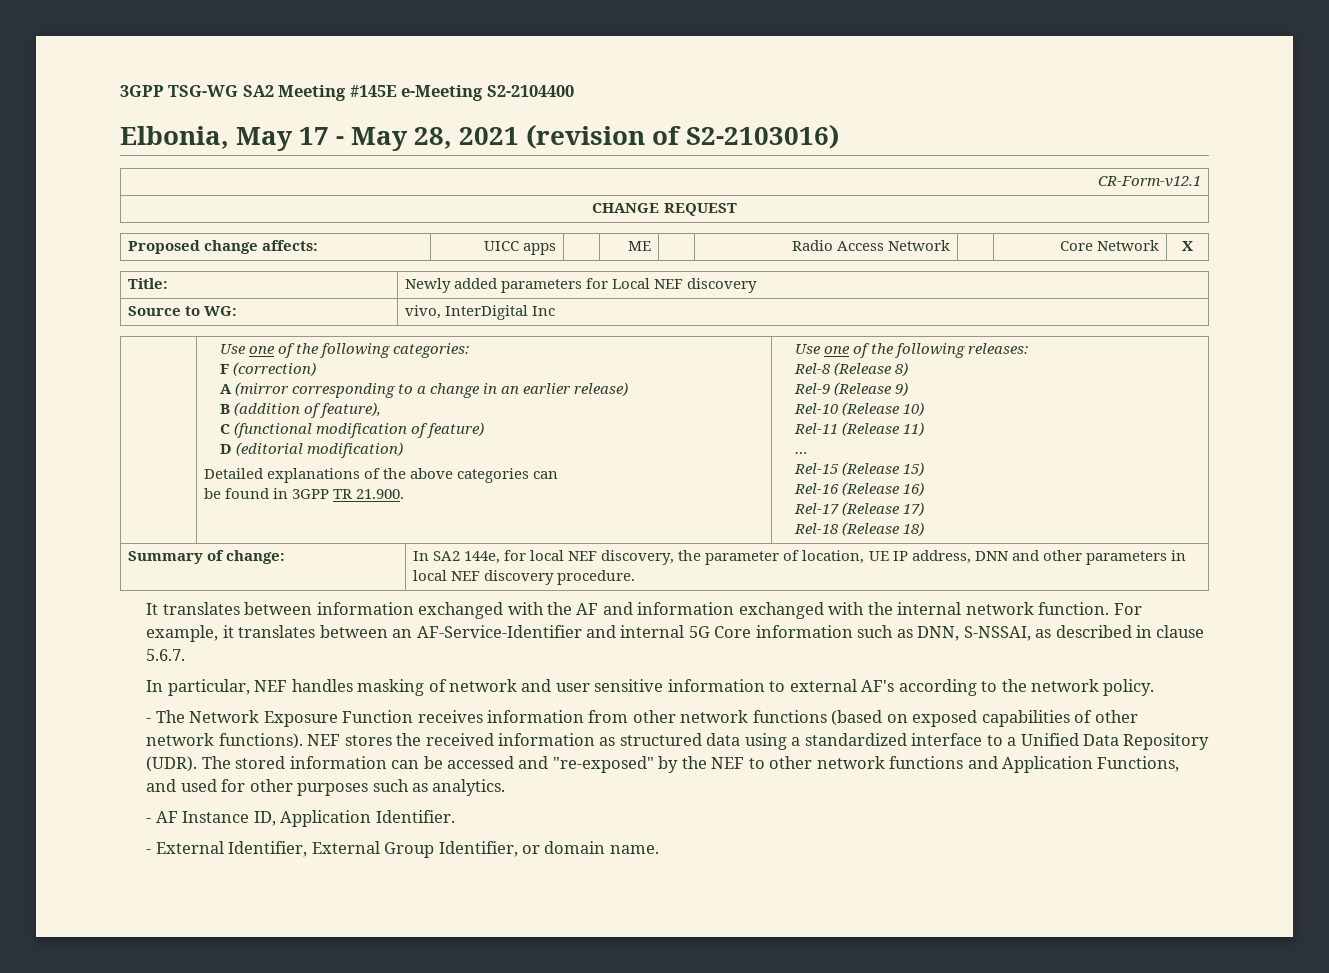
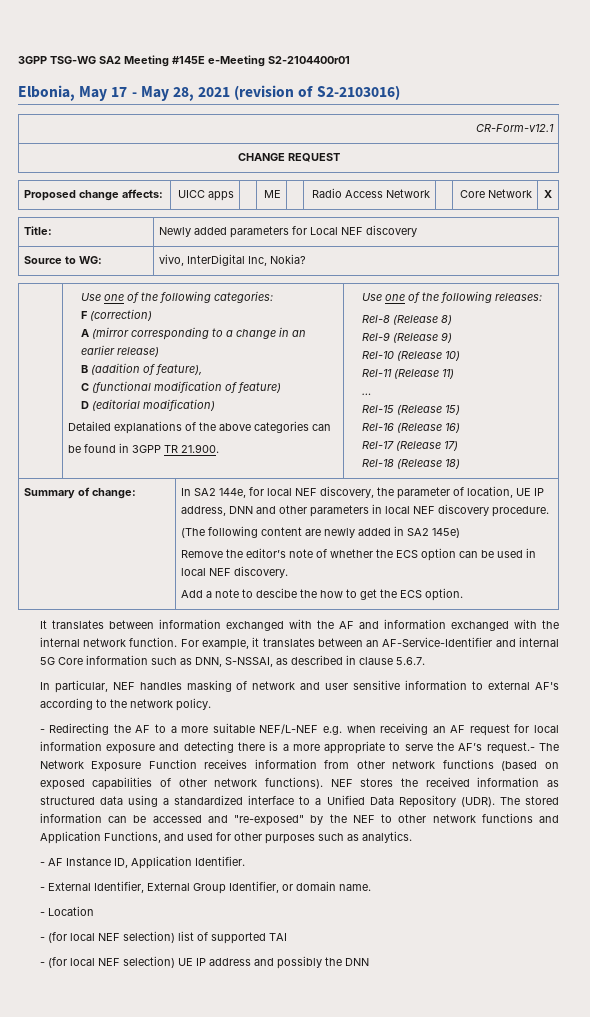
- 3GPP TSG-WG SA2 Meeting #145E e-Meeting S2-2104400
+ 3GPP TSG-WG SA2 Meeting #145E e-Meeting S2-2104400r01
- Source to WG: | vivo, InterDigital Inc
+ Source to WG: | vivo, InterDigital Inc, Nokia?
+ (The following content are newly added in SA2 145e)
+ Remove the editor’s note of whether the ECS option can be used in local NEF discovery.
+ Add a note to descibe the how to get the ECS option.
- - The Network Exposure Function receives information from other network functions (based on exposed capabilities of other network functions).
+ - Redirecting the AF to a more suitable NEF/L-NEF e.g. when receiving an AF request for local information exposure and detecting there is a more appropriate to serve the AF’s request.- The Network Exposure Function receives information from other network functions (based on exposed capabilities of other network functions).
+ - Location
+ - (for local NEF selection) list of supported TAI
+ - (for local NEF selection) UE IP address and possibly the DNN

